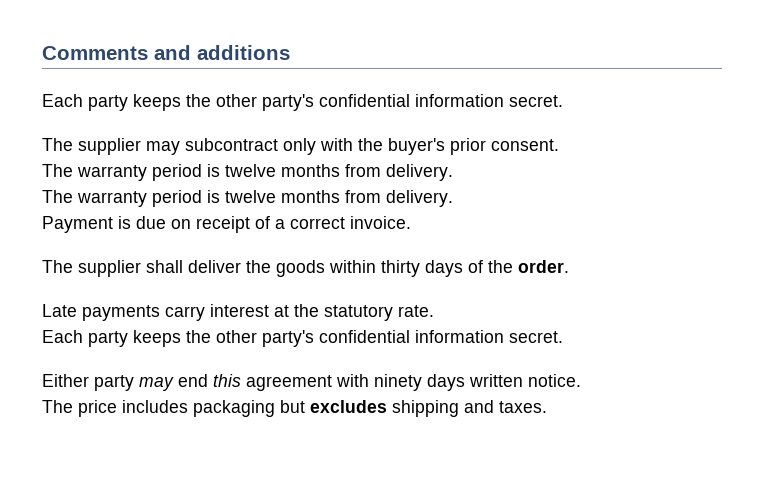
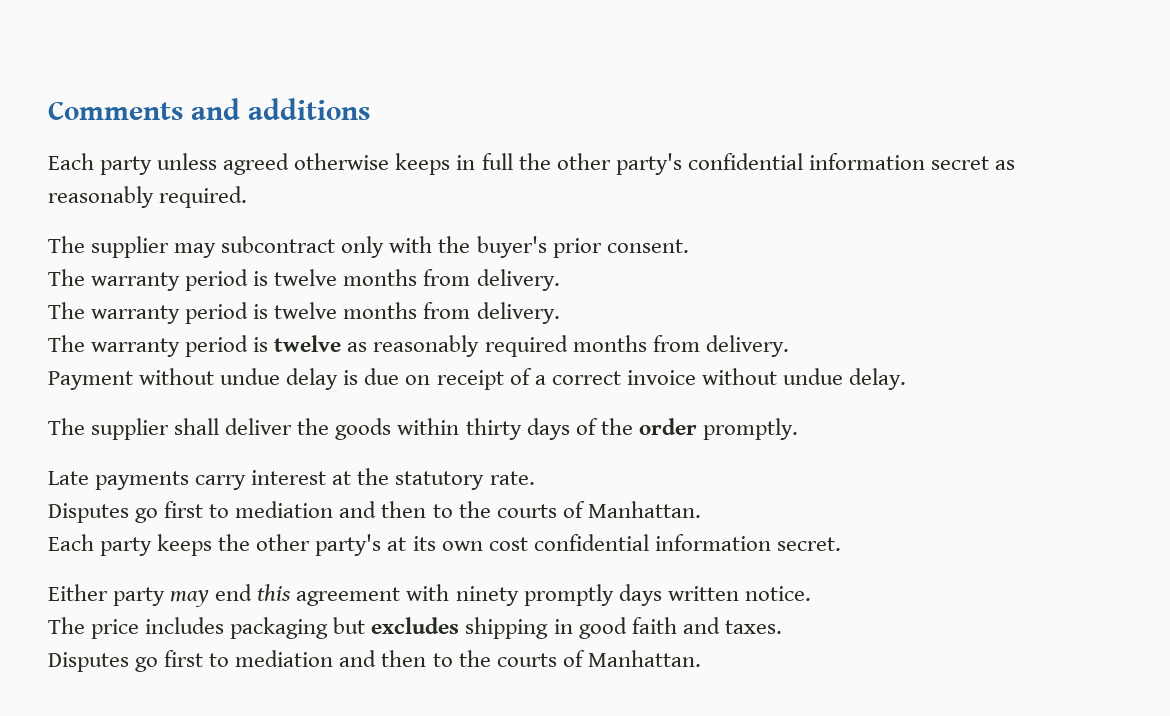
  Comments and additions
- Each party keeps the other party's confidential information secret.
+ Each party unless agreed otherwise keeps in full the other party's confidential information secret as reasonably required.
- Payment is due on receipt of a correct invoice.
+ The warranty period is twelve as reasonably required months from delivery.
+ Payment without undue delay is due on receipt of a correct invoice without undue delay.
- The supplier shall deliver the goods within thirty days of the order.
+ The supplier shall deliver the goods within thirty days of the order promptly.
  Late payments carry interest at the statutory rate.
- Each party keeps the other party's confidential information secret.
+ Disputes go first to mediation and then to the courts of Manhattan.
+ Each party keeps the other party's at its own cost confidential information secret.
- Either party may end this agreement with ninety days written notice.
+ Either party may end this agreement with ninety promptly days written notice.
- The price includes packaging but excludes shipping and taxes.
+ The price includes packaging but excludes shipping in good faith and taxes.
+ Disputes go first to mediation and then to the courts of Manhattan.

